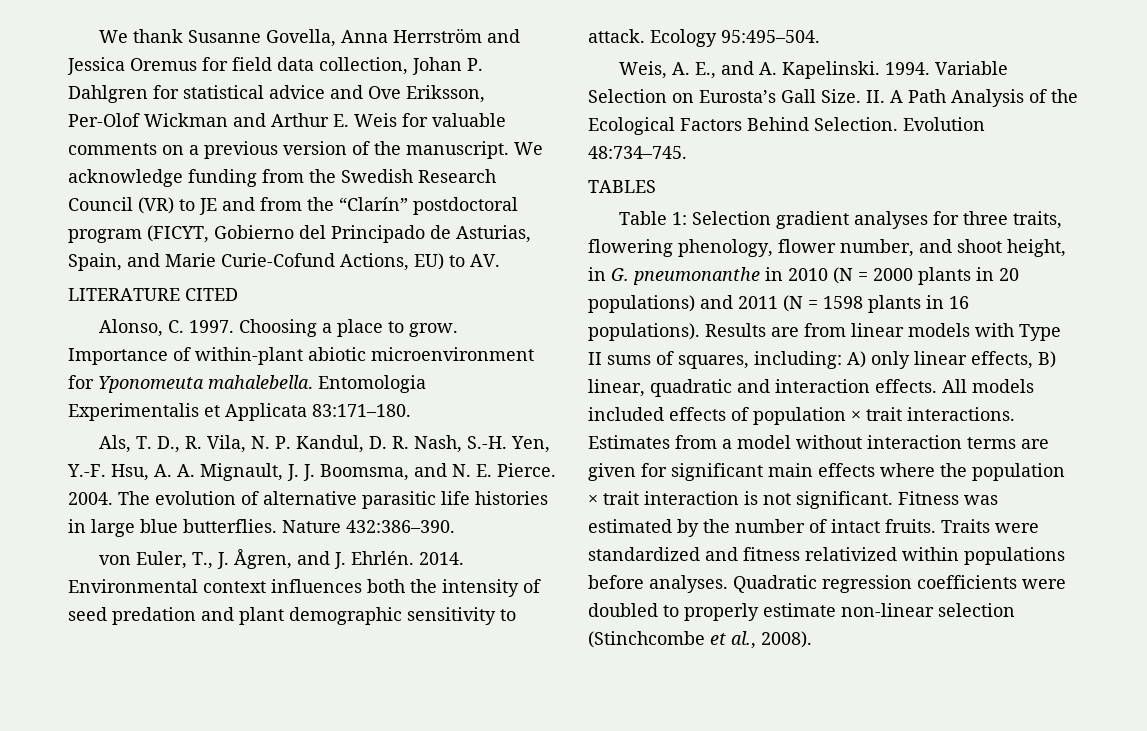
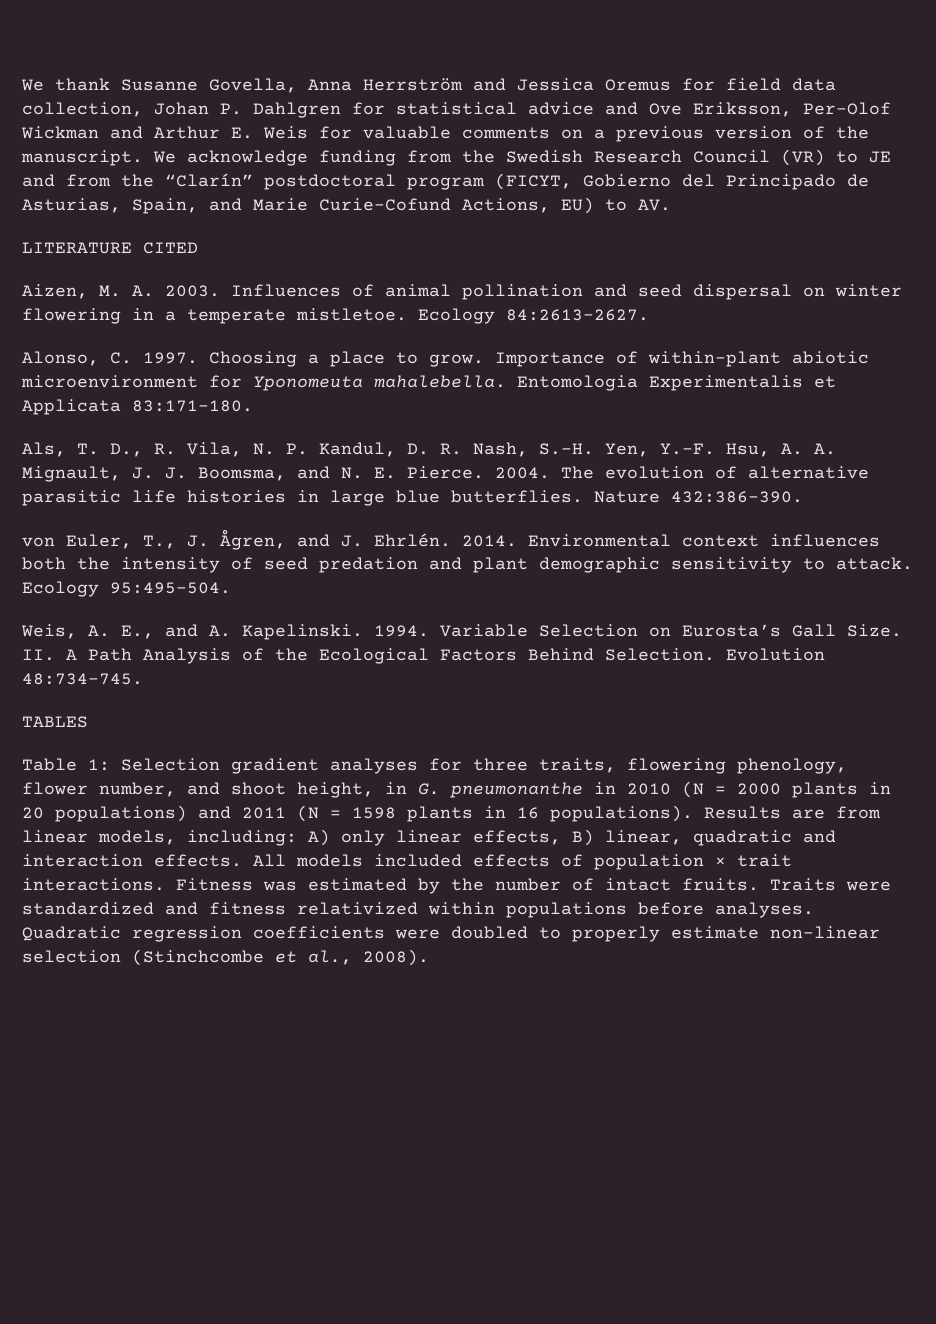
+ Aizen, M. A. 2003. Influences of animal pollination and seed dispersal on winter flowering in a temperate mistletoe. Ecology 84:2613–2627.
- Results are from linear models with Type II sums of squares, including: A) only linear effects, B) linear, quadratic and interaction effects.
+ Results are from linear models, including: A) only linear effects, B) linear, quadratic and interaction effects.
- Estimates from a model without interaction terms are given for significant main effects where the population × trait interaction is not significant.

